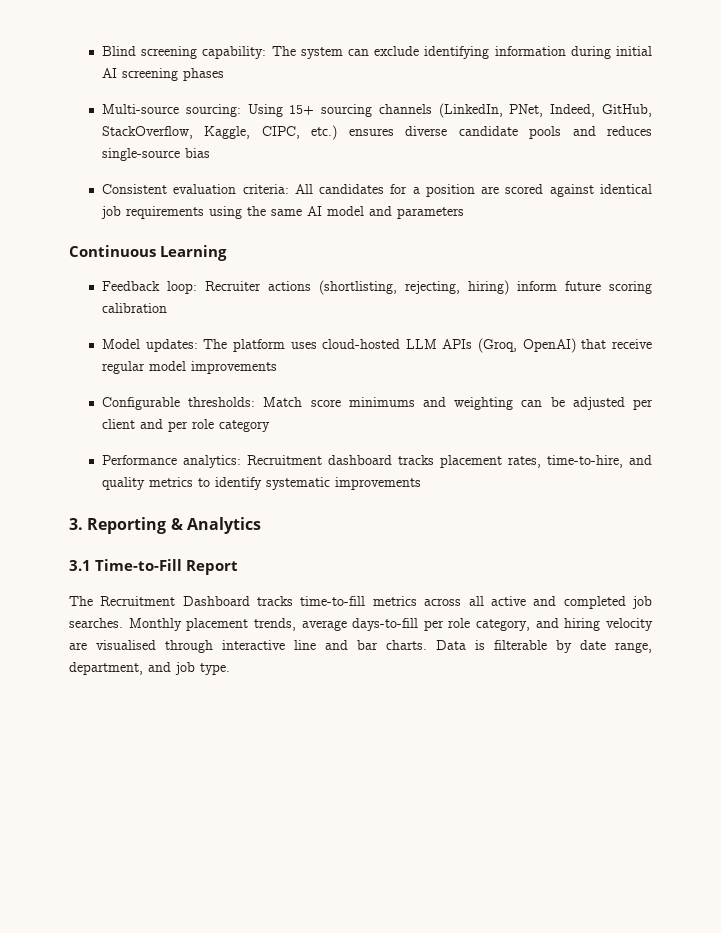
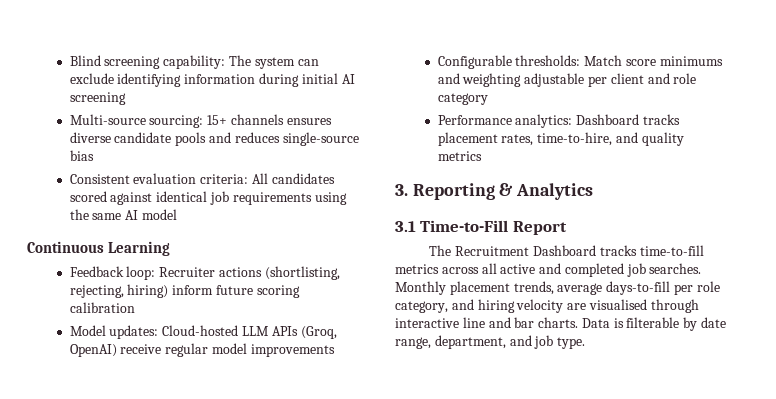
- Blind screening capability: The system can exclude identifying information during initial AI screening phases
+ Blind screening capability: The system can exclude identifying information during initial AI screening
- Multi-source sourcing: Using 15+ sourcing channels (LinkedIn, PNet, Indeed, GitHub, StackOverflow, Kaggle, CIPC, etc.) ensures diverse candidate pools and reduces single-source bias
+ Multi-source sourcing: 15+ channels ensures diverse candidate pools and reduces single-source bias
- Consistent evaluation criteria: All candidates for a position are scored against identical job requirements using the same AI model and parameters
+ Consistent evaluation criteria: All candidates scored against identical job requirements using the same AI model
- Model updates: The platform uses cloud-hosted LLM APIs (Groq, OpenAI) that receive regular model improvements
+ Model updates: Cloud-hosted LLM APIs (Groq, OpenAI) receive regular model improvements
- Configurable thresholds: Match score minimums and weighting can be adjusted per client and per role category
+ Configurable thresholds: Match score minimums and weighting adjustable per client and role category
- Performance analytics: Recruitment dashboard tracks placement rates, time-to-hire, and quality metrics to identify systematic improvements
+ Performance analytics: Dashboard tracks placement rates, time-to-hire, and quality metrics

